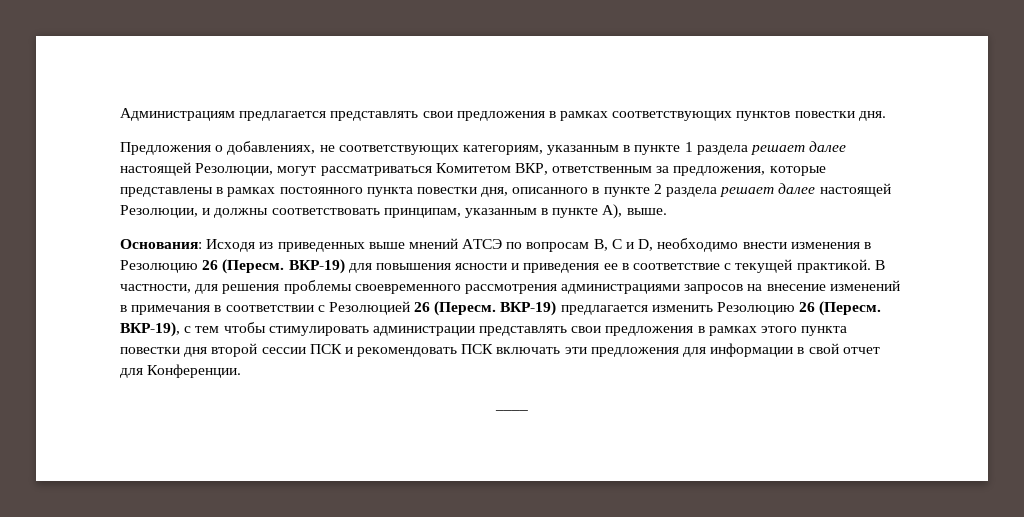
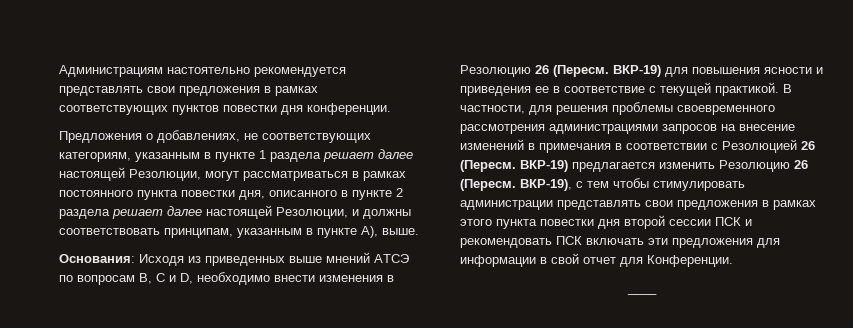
- Администрациям предлагается представлять свои предложения в рамках соответствующих пунктов повестки дня.
+ Администрациям настоятельно рекомендуется представлять свои предложения в рамках соответствующих пунктов повестки дня конференции.
- Предложения о добавлениях, не соответствующих категориям, указанным в пункте 1 раздела решает далее настоящей Резолюции, могут рассматриваться Комитетом ВКР, ответственным за предложения, которые представлены в рамках постоянного пункта повестки дня, описанного в пункте 2 раздела решает далее настоящей Резолюции, и должны соответствовать принципам, указанным в пункте А), выше.
+ Предложения о добавлениях, не соответствующих категориям, указанным в пункте 1 раздела решает далее настоящей Резолюции, могут рассматриваться в рамках постоянного пункта повестки дня, описанного в пункте 2 раздела решает далее настоящей Резолюции, и должны соответствовать принципам, указанным в пункте А), выше.

